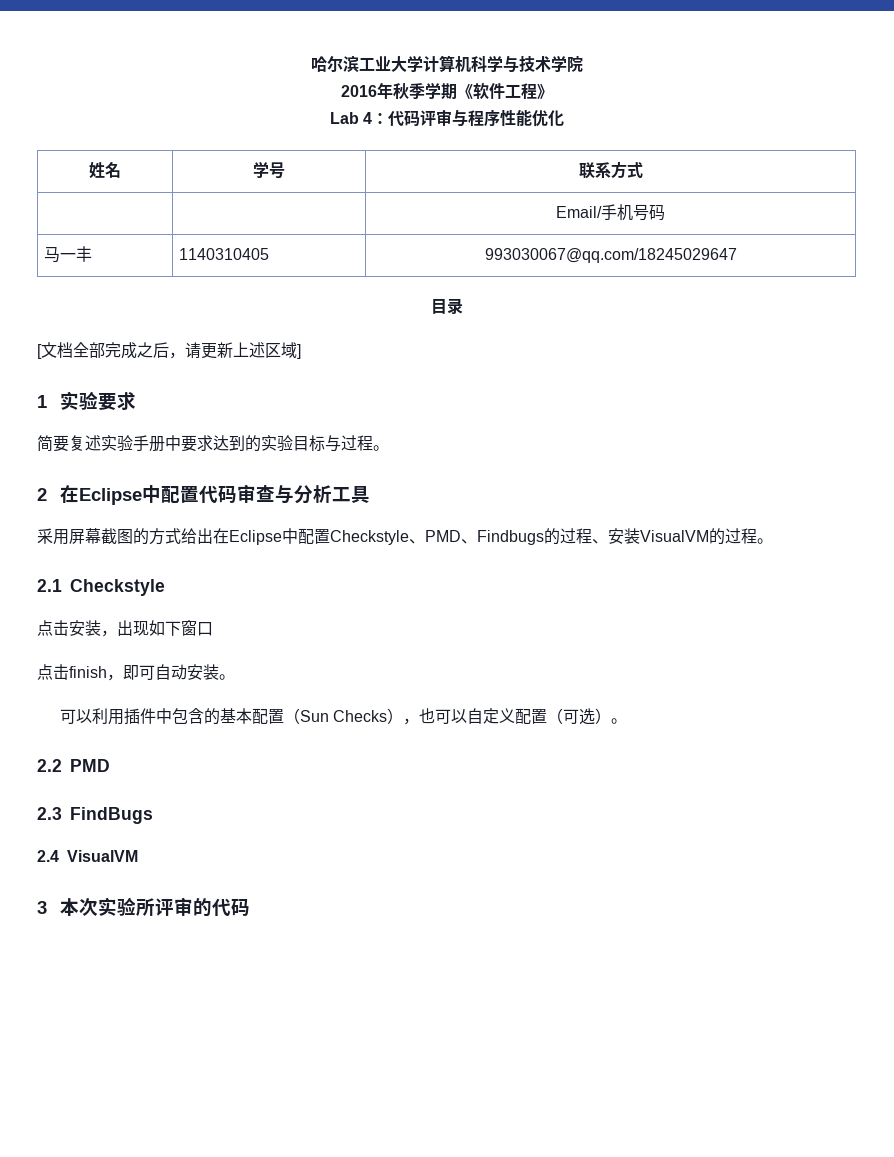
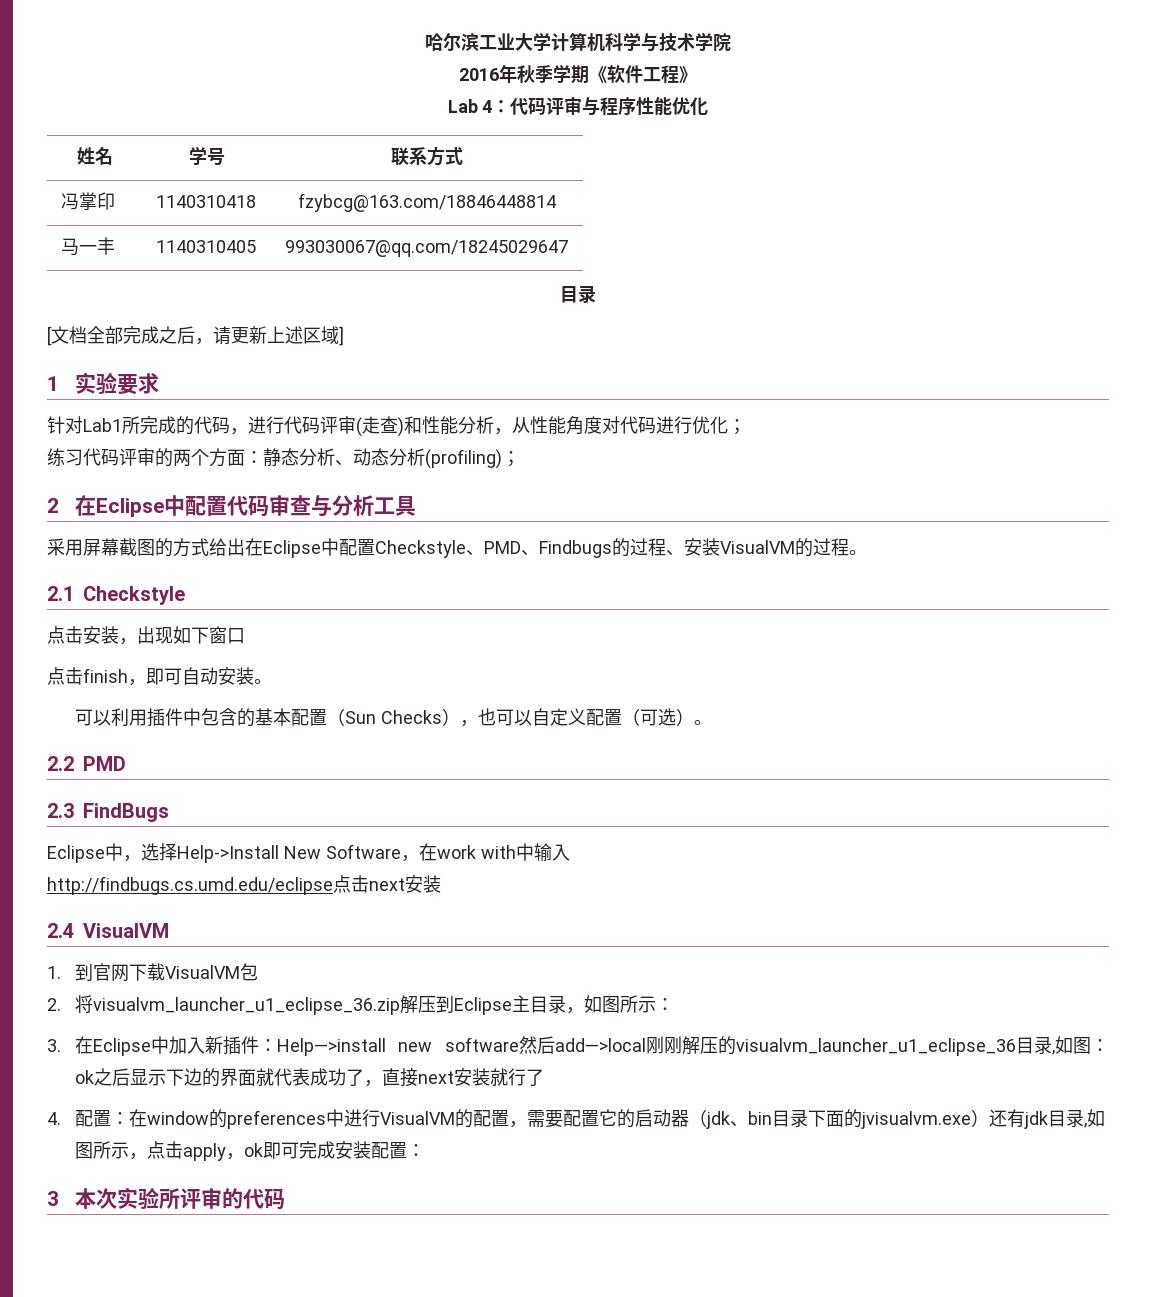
- | | Email/手机号码
+ 冯掌印 | 1140310418 | fzybcg@163.com/18846448814
- 简要复述实验手册中要求达到的实验目标与过程。
+ 针对Lab1所完成的代码，进行代码评审(走查)和性能分析，从性能角度对代码进行优化；
+ 练习代码评审的两个方面：静态分析、动态分析(profiling)；
+ Eclipse中，选择Help->Install New Software，在work with中输入
+ http://findbugs.cs.umd.edu/eclipse点击next安装
  2.4 VisualVM
+ 1.到官网下载VisualVM包
+ 2.将visualvm_launcher_u1_eclipse_36.zip解压到Eclipse主目录，如图所示：
+ 3.在Eclipse中加入新插件：Help—>install new software然后add—>local刚刚解压的visualvm_launcher_u1_eclipse_36目录,如图：ok之后显示下边的界面就代表成功了，直接next安装就行了
+ 4.配置：在window的preferences中进行VisualVM的配置，需要配置它的启动器（jdk、bin目录下面的jvisualvm.exe）还有jdk目录,如图所示，点击apply，ok即可完成安装配置：

